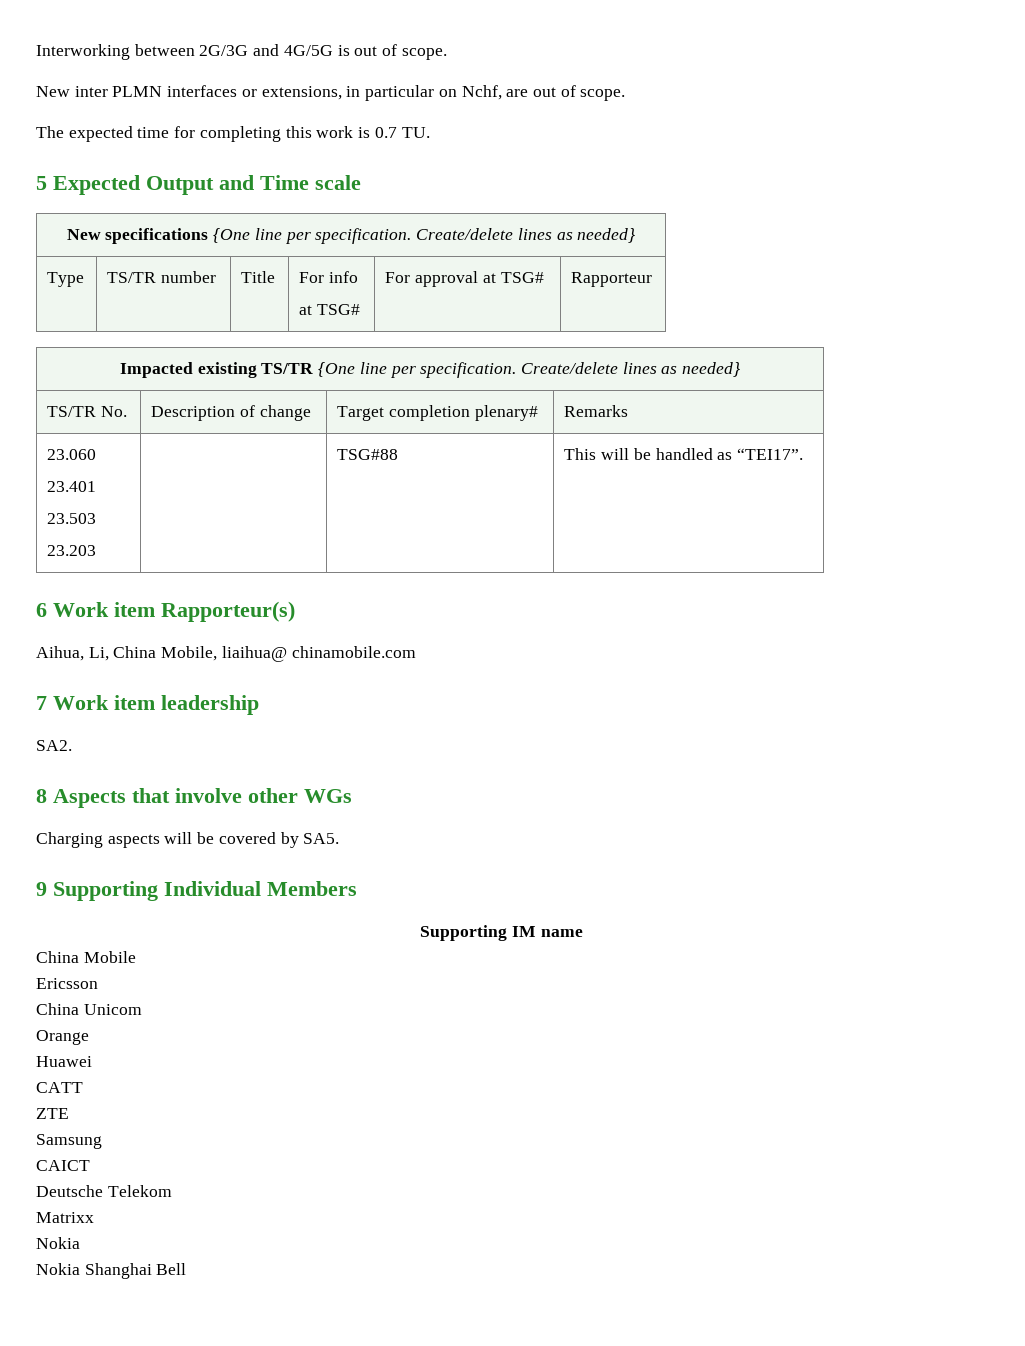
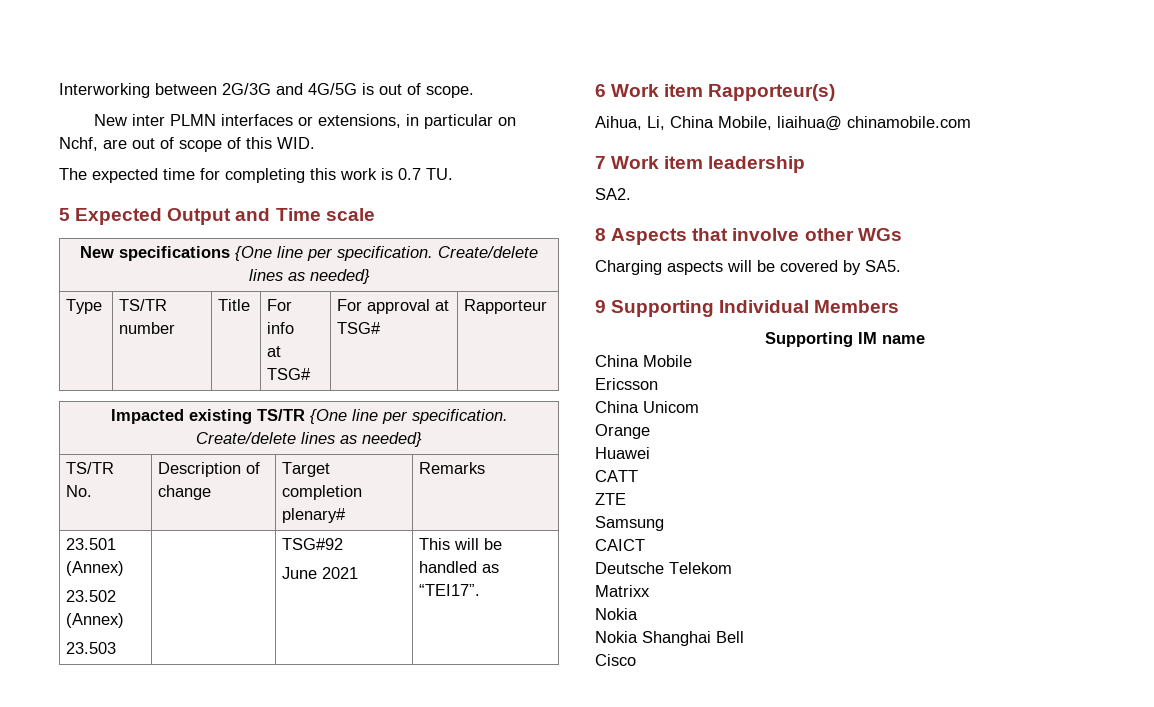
- New inter PLMN interfaces or extensions, in particular on Nchf, are out of scope.
+ New inter PLMN interfaces or extensions, in particular on Nchf, are out of scope of this WID.
- 23.060
- 23.401
- 23.503
- 23.203 | | TSG#88 | This will be handled as “TEI17”.
+ 23.501 (Annex)
+ 23.502 (Annex)
+ 23.503 | | TSG#92
+ June 2021 | This will be handled as “TEI17”.
+ Cisco

